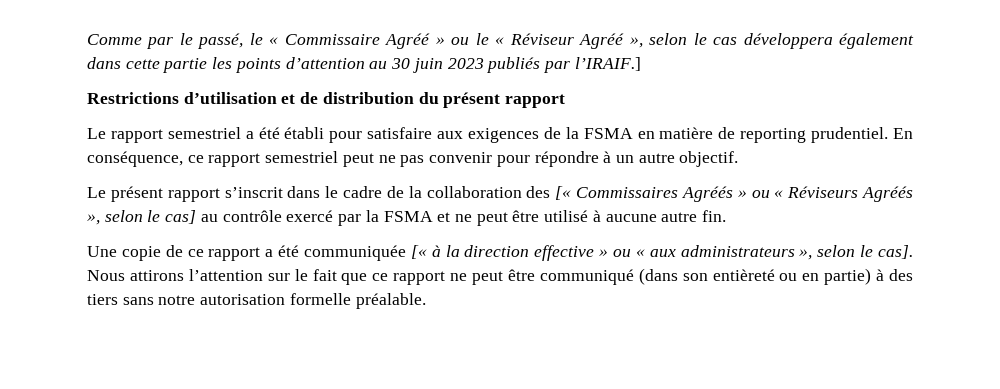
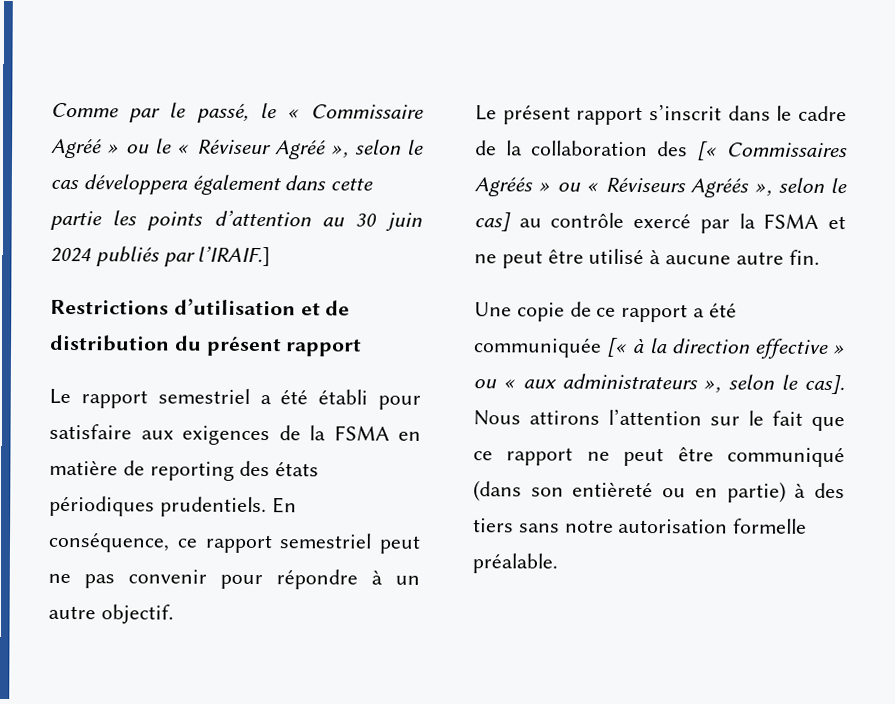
- Comme par le passé, le « Commissaire Agréé » ou le « Réviseur Agréé », selon le cas développera également dans cette partie les points d’attention au 30 juin 2023 publiés par l’IRAIF.]
+ Comme par le passé, le « Commissaire Agréé » ou le « Réviseur Agréé », selon le cas développera également dans cette partie les points d’attention au 30 juin 2024 publiés par l’IRAIF.]
- Le rapport semestriel a été établi pour satisfaire aux exigences de la FSMA en matière de reporting prudentiel.
+ Le rapport semestriel a été établi pour satisfaire aux exigences de la FSMA en matière de reporting des états périodiques prudentiels.

